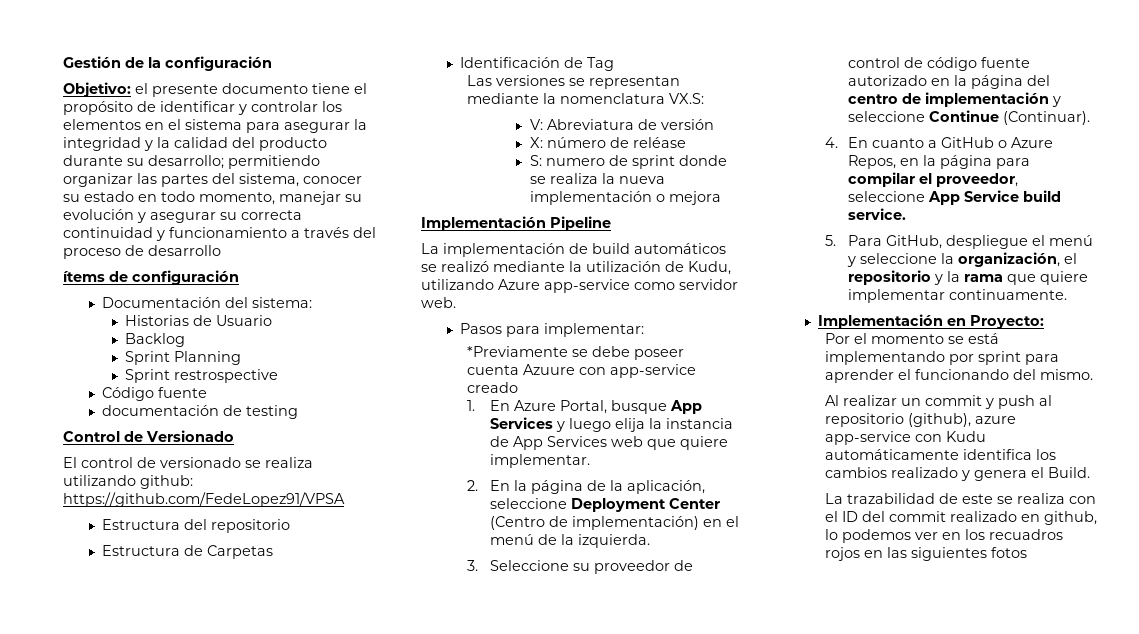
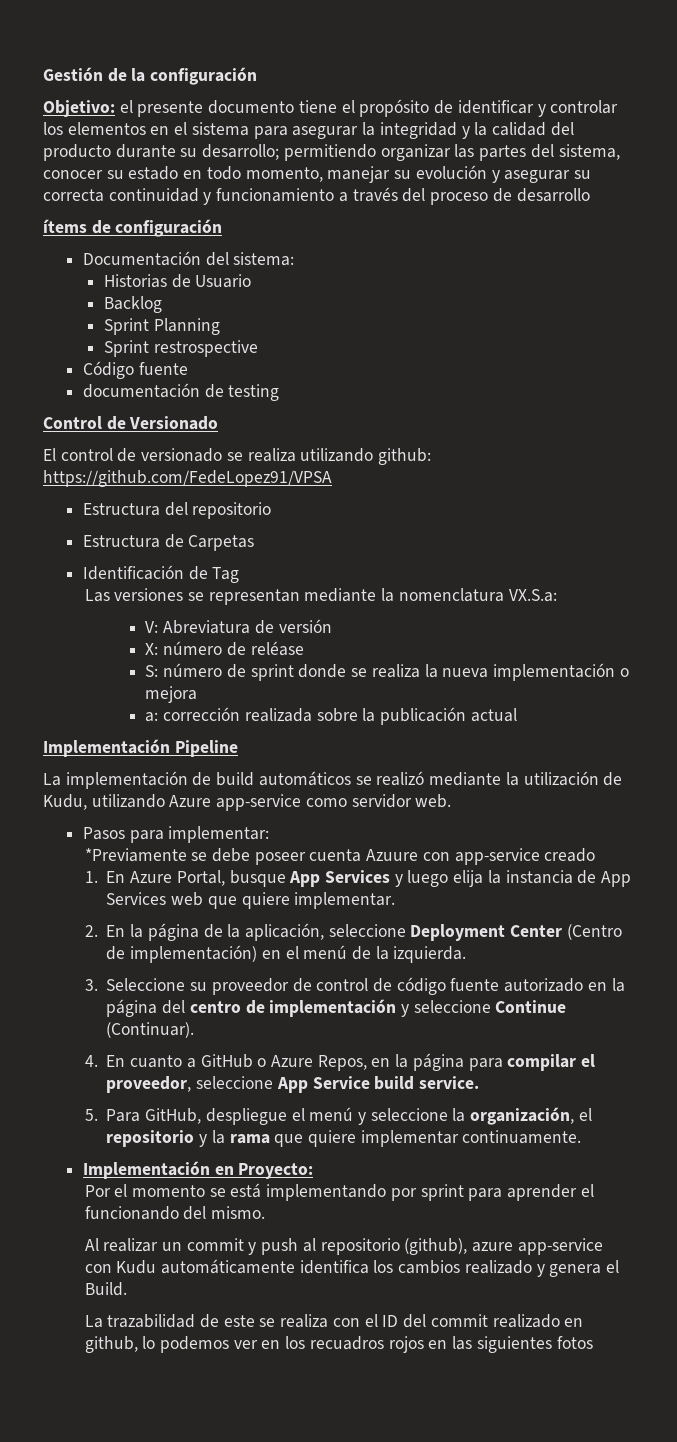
- Las versiones se representan mediante la nomenclatura VX.S:
+ Las versiones se representan mediante la nomenclatura VX.S.a:
- S: numero de sprint donde se realiza la nueva implementación o mejora
+ S: número de sprint donde se realiza la nueva implementación o mejora
+ a: corrección realizada sobre la publicación actual

